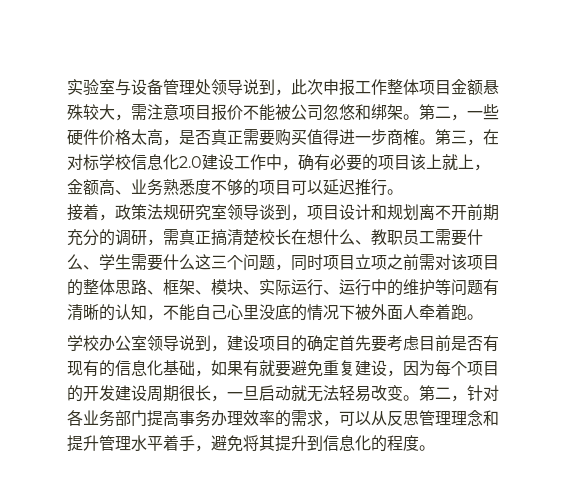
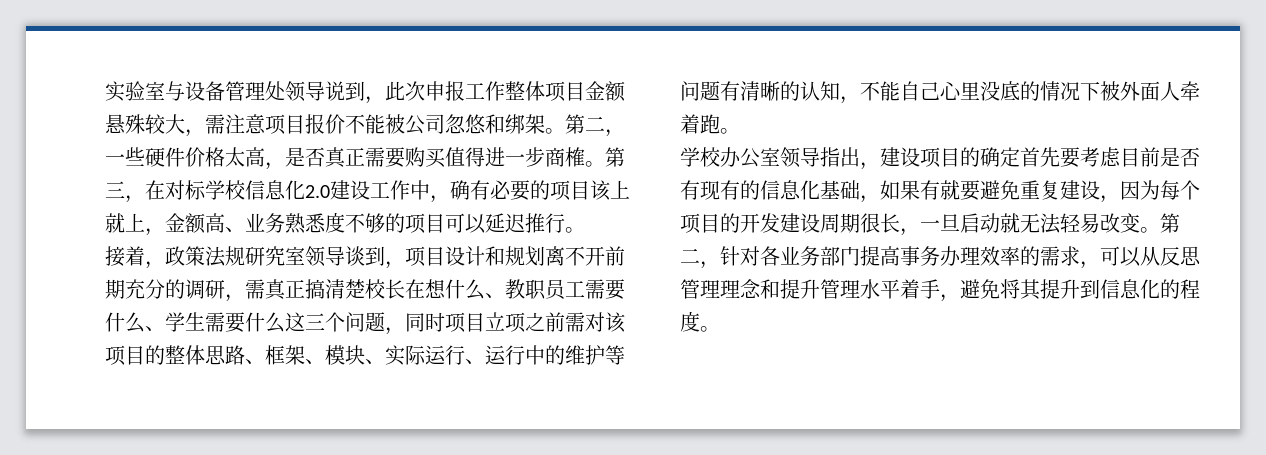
- 学校办公室领导说到，建设项目的确定首先要考虑目前是否有现有的信息化基础，如果有就要避免重复建设，因为每个项目的开发建设周期很长，一旦启动就无法轻易改变。
+ 学校办公室领导指出，建设项目的确定首先要考虑目前是否有现有的信息化基础，如果有就要避免重复建设，因为每个项目的开发建设周期很长，一旦启动就无法轻易改变。

